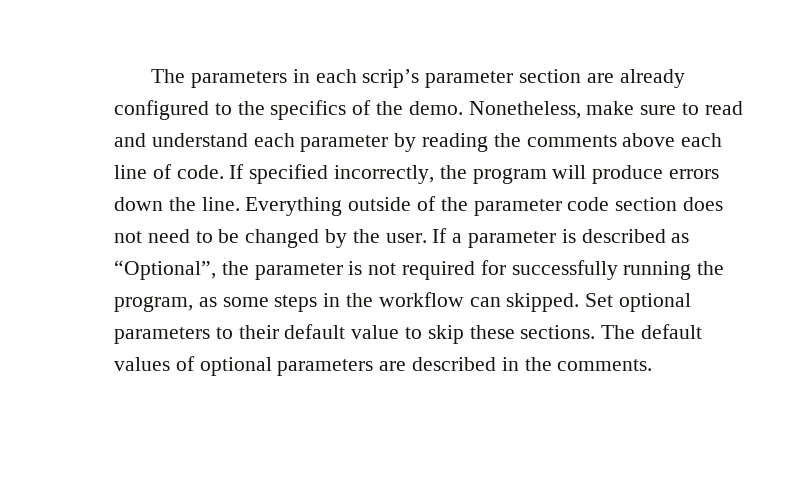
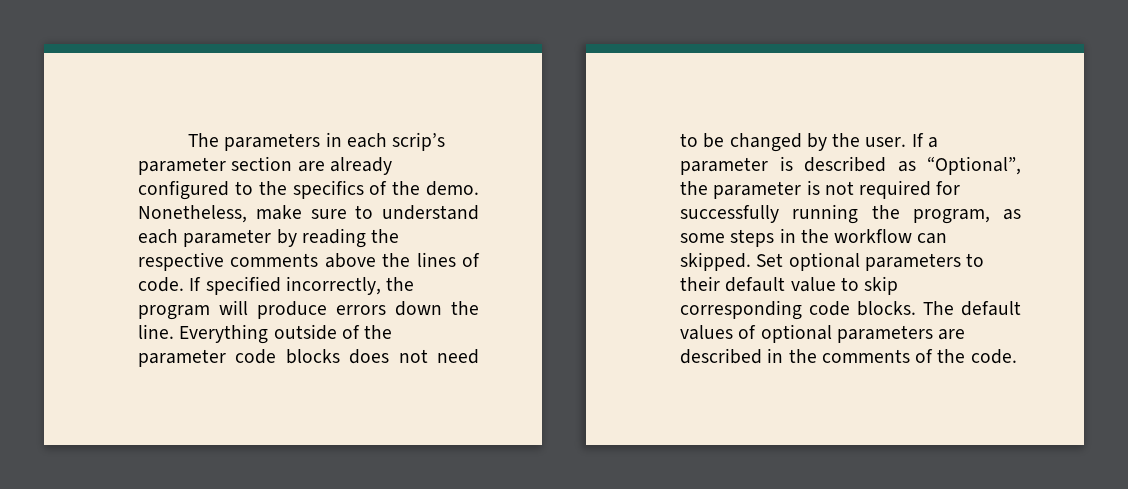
- Nonetheless, make sure to read and understand each parameter by reading the comments above each line of code.
+ Nonetheless, make sure to understand each parameter by reading the respective comments above the lines of code.
- Everything outside of the parameter code section does not need to be changed by the user.
+ Everything outside of the parameter code blocks does not need to be changed by the user.
- Set optional parameters to their default value to skip these sections.
+ Set optional parameters to their default value to skip corresponding code blocks.
- The default values of optional parameters are described in the comments.
+ The default values of optional parameters are described in the comments of the code.

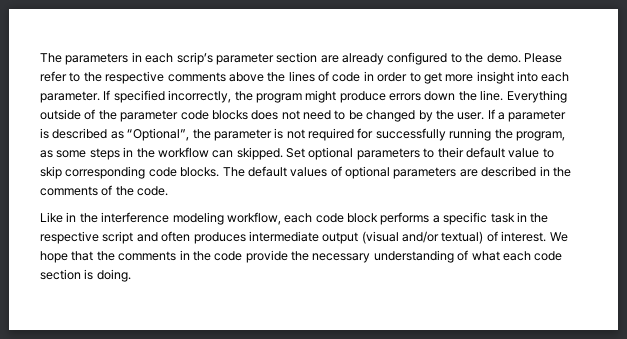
- The parameters in each scrip’s parameter section are already configured to the specifics of the demo. Nonetheless, make sure to understand each parameter by reading the respective comments above the lines of code.
+ The parameters in each scrip’s parameter section are already configured to the demo. Please refer to the respective comments above the lines of code in order to get more insight into each parameter.
- If specified incorrectly, the program will produce errors down the line.
+ If specified incorrectly, the program might produce errors down the line.
+ Like in the interference modeling workflow, each code block performs a specific task in the respective script and often produces intermediate output (visual and/or textual) of interest. We hope that the comments in the code provide the necessary understanding of what each code section is doing.

